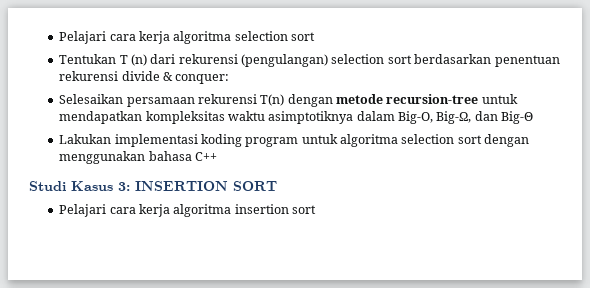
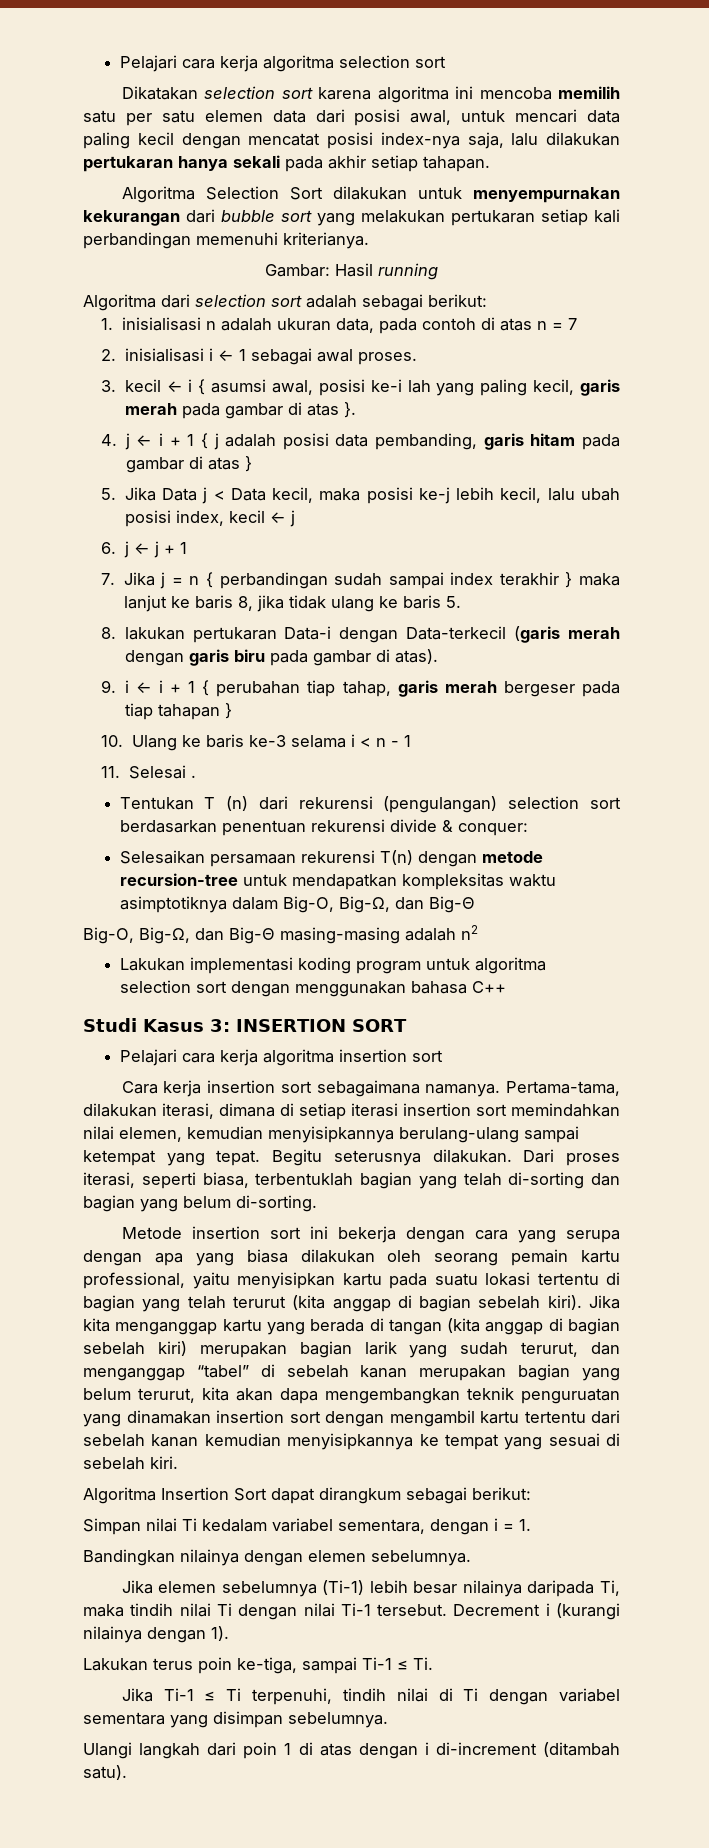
+ Dikatakan selection sort karena algoritma ini mencoba memilih satu per satu elemen data dari posisi awal, untuk mencari data paling kecil dengan mencatat posisi index-nya saja, lalu dilakukan pertukaran hanya sekali pada akhir setiap tahapan.
+ Algoritma Selection Sort dilakukan untuk menyempurnakan kekurangan dari bubble sort yang melakukan pertukaran setiap kali perbandingan memenuhi kriterianya.
+ Gambar: Hasil running
+ Algoritma dari selection sort adalah sebagai berikut:
+ 1. inisialisasi n adalah ukuran data, pada contoh di atas n = 7
+ 2. inisialisasi i ← 1 sebagai awal proses.
+ 3. kecil ← i { asumsi awal, posisi ke-i lah yang paling kecil, garis merah pada gambar di atas }.
+ 4. j ← i + 1 { j adalah posisi data pembanding, garis hitam pada gambar di atas }
+ 5. Jika Data j < Data kecil, maka posisi ke-j lebih kecil, lalu ubah posisi index, kecil ← j
+ 6. j ← j + 1
+ 7. Jika j = n { perbandingan sudah sampai index terakhir } maka lanjut ke baris 8, jika tidak ulang ke baris 5.
+ 8. lakukan pertukaran Data-i dengan Data-terkecil (garis merah dengan garis biru pada gambar di atas).
+ 9. i ← i + 1 { perubahan tiap tahap, garis merah bergeser pada tiap tahapan }
+ 10. Ulang ke baris ke-3 selama i < n - 1
+ 11. Selesai .
+ Big-O, Big-Ω, dan Big-Θ masing-masing adalah n2
+ Cara kerja insertion sort sebagaimana namanya. Pertama-tama, dilakukan iterasi, dimana di setiap iterasi insertion sort memindahkan nilai elemen, kemudian menyisipkannya berulang-ulang sampai ketempat yang tepat. Begitu seterusnya dilakukan. Dari proses iterasi, seperti biasa, terbentuklah bagian yang telah di-sorting dan bagian yang belum di-sorting.
+ Metode insertion sort ini bekerja dengan cara yang serupa dengan apa yang biasa dilakukan oleh seorang pemain kartu professional, yaitu menyisipkan kartu pada suatu lokasi tertentu di bagian yang telah terurut (kita anggap di bagian sebelah kiri). Jika kita menganggap kartu yang berada di tangan (kita anggap di bagian sebelah kiri) merupakan bagian larik yang sudah terurut, dan menganggap “tabel” di sebelah kanan merupakan bagian yang belum terurut, kita akan dapa mengembangkan teknik penguruatan yang dinamakan insertion sort dengan mengambil kartu tertentu dari sebelah kanan kemudian menyisipkannya ke tempat yang sesuai di sebelah kiri.
+ Algoritma Insertion Sort dapat dirangkum sebagai berikut:
+ Simpan nilai Ti kedalam variabel sementara, dengan i = 1.
+ Bandingkan nilainya dengan elemen sebelumnya.
+ Jika elemen sebelumnya (Ti-1) lebih besar nilainya daripada Ti, maka tindih nilai Ti dengan nilai Ti-1 tersebut. Decrement i (kurangi nilainya dengan 1).
+ Lakukan terus poin ke-tiga, sampai Ti-1 ≤ Ti.
+ Jika Ti-1 ≤ Ti terpenuhi, tindih nilai di Ti dengan variabel sementara yang disimpan sebelumnya.
+ Ulangi langkah dari poin 1 di atas dengan i di-increment (ditambah satu).

